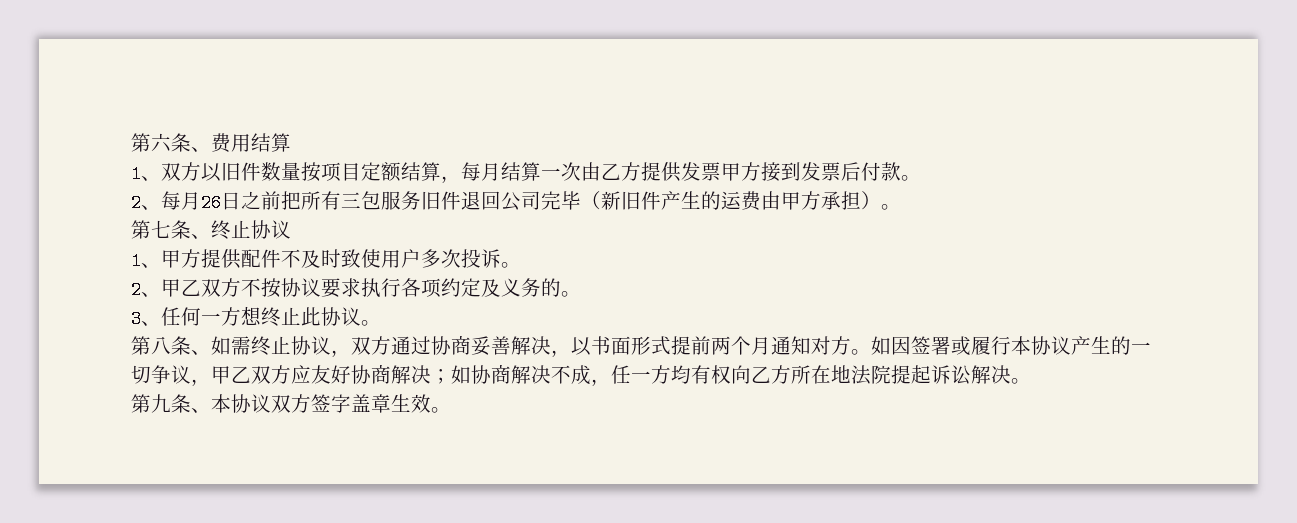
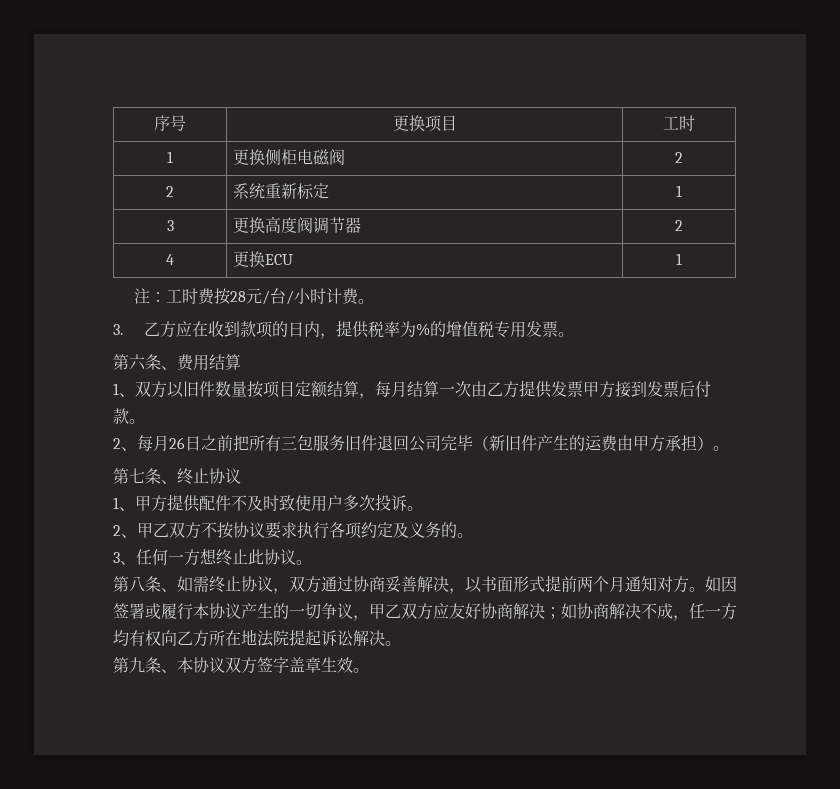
+ 序号 | 更换项目 | 工时
+ 1 | 更换侧柜电磁阀 | 2
+ 2 | 系统重新标定 | 1
+ 3 | 更换高度阀调节器 | 2
+ 4 | 更换ECU | 1
+ 注：工时费按28元/台/小时计费。
+ 3.乙方应在收到款项的日内，提供税率为%的增值税专用发票。

